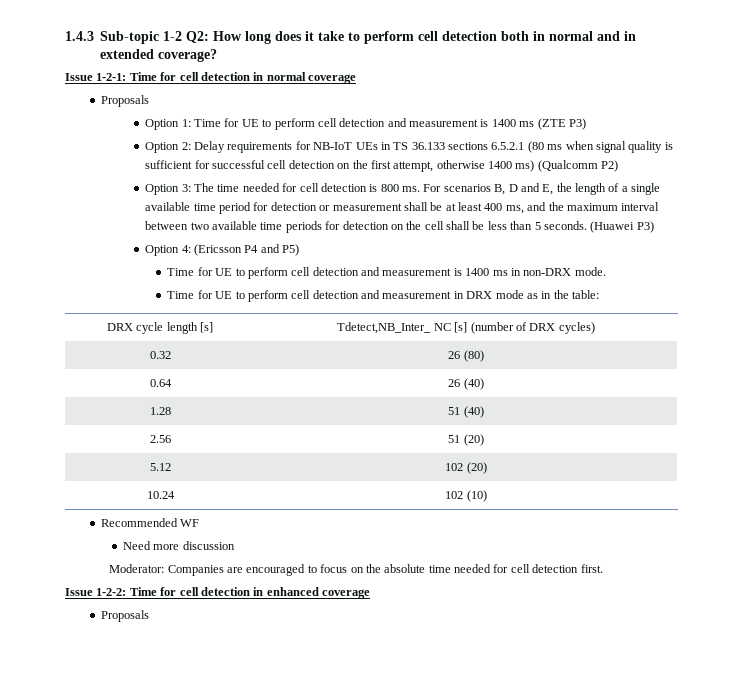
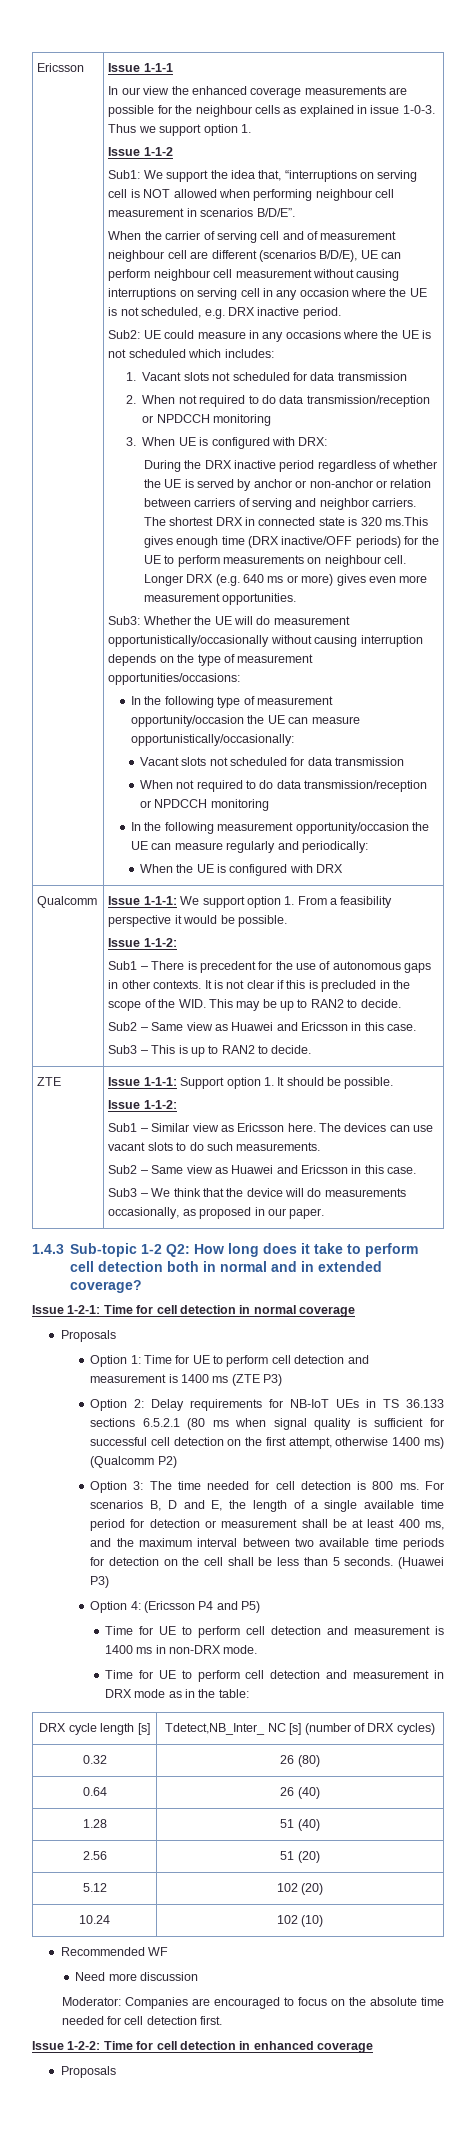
+ Ericsson | Issue 1-1-1
+ In our view the enhanced coverage measurements are possible for the neighbour cells as explained in issue 1-0-3. Thus we support option 1.
+ Issue 1-1-2
+ Sub1: We support the idea that, “interruptions on serving cell is NOT allowed when performing neighbour cell measurement in scenarios B/D/E”.
+ When the carrier of serving cell and of measurement neighbour cell are different (scenarios B/D/E), UE can perform neighbour cell measurement without causing interruptions on serving cell in any occasion where the UE is not scheduled, e.g. DRX inactive period.
+ Sub2: UE could measure in any occasions where the UE is not scheduled which includes:
+ 1. Vacant slots not scheduled for data transmission
+ 2. When not required to do data transmission/reception or NPDCCH monitoring
+ 3. When UE is configured with DRX:
+ During the DRX inactive period regardless of whether the UE is served by anchor or non-anchor or relation between carriers of serving and neighbor carriers. The shortest DRX in connected state is 320 ms.This gives enough time (DRX inactive/OFF periods) for the UE to perform measurements on neighbour cell. Longer DRX (e.g. 640 ms or more) gives even more measurement opportunities.
+ Sub3: Whether the UE will do measurement opportunistically/occasionally without causing interruption depends on the type of measurement opportunities/occasions:
+ In the following type of measurement opportunity/occasion the UE can measure opportunistically/occasionally:
+ Vacant slots not scheduled for data transmission
+ When not required to do data transmission/reception or NPDCCH monitoring
+ In the following measurement opportunity/occasion the UE can measure regularly and periodically:
+ When the UE is configured with DRX
+ Qualcomm | Issue 1-1-1: We support option 1. From a feasibility perspective it would be possible.
+ Issue 1-1-2:
+ Sub1 – There is precedent for the use of autonomous gaps in other contexts. It is not clear if this is precluded in the scope of the WID. This may be up to RAN2 to decide.
+ Sub2 – Same view as Huawei and Ericsson in this case.
+ Sub3 – This is up to RAN2 to decide.
+ ZTE | Issue 1-1-1: Support option 1. It should be possible.
+ Issue 1-1-2:
+ Sub1 – Similar view as Ericsson here. The devices can use vacant slots to do such measurements.
+ Sub2 – Same view as Huawei and Ericsson in this case.
+ Sub3 – We think that the device will do measurements occasionally, as proposed in our paper.

